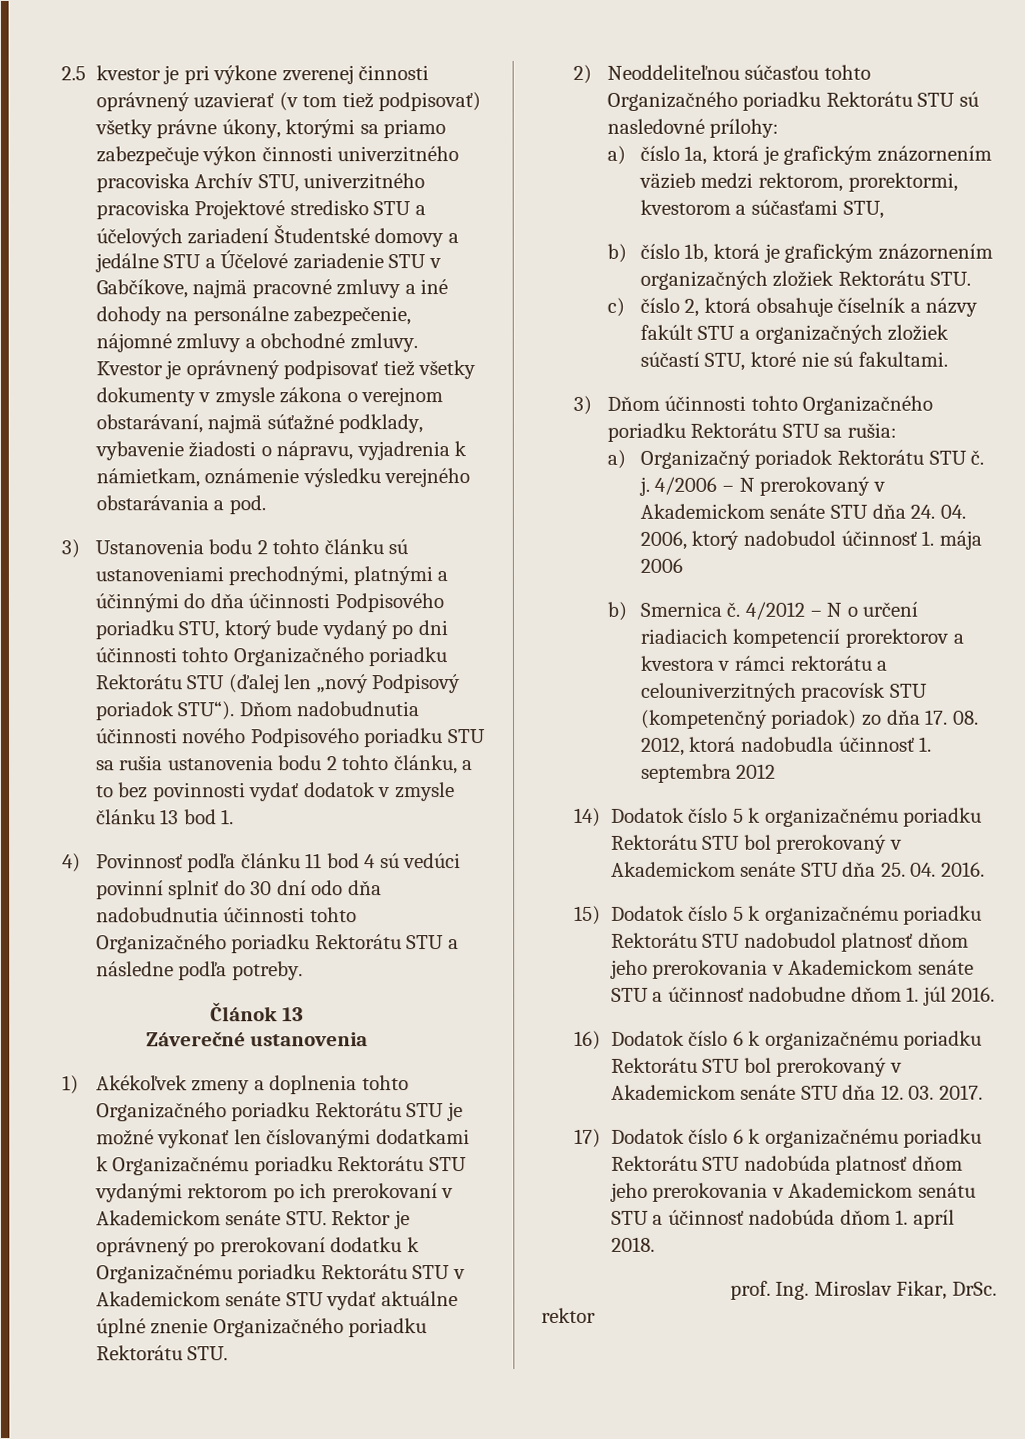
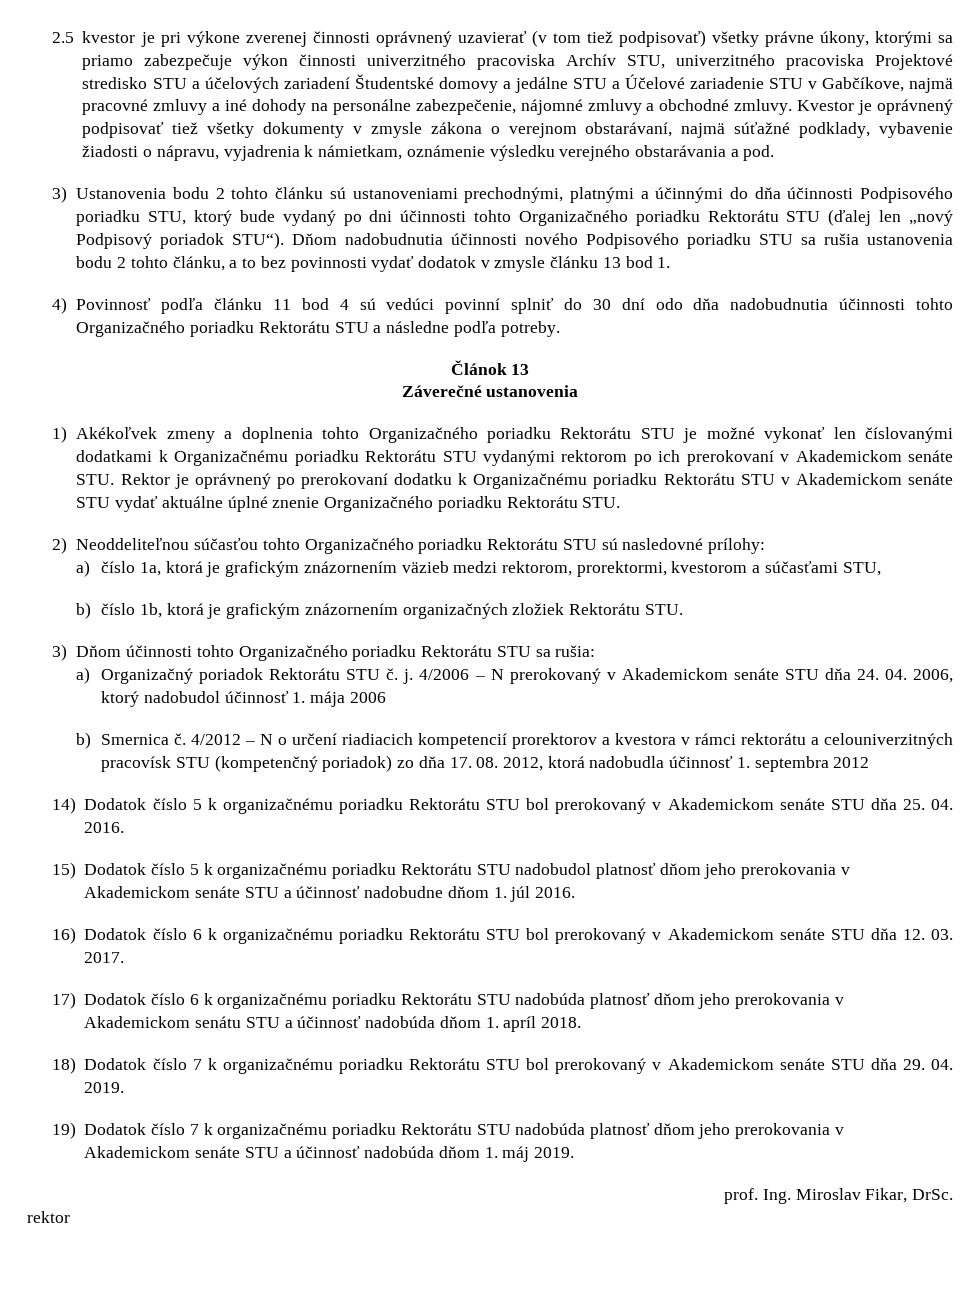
- c) číslo 2, ktorá obsahuje číselník a názvy fakúlt STU a organizačných zložiek súčastí STU, ktoré nie sú fakultami.
+ 18) Dodatok číslo 7 k organizačnému poriadku Rektorátu STU bol prerokovaný v Akademickom senáte STU dňa 29. 04. 2019.
+ 19) Dodatok číslo 7 k organizačnému poriadku Rektorátu STU nadobúda platnosť dňom jeho prerokovania v Akademickom senáte STU a účinnosť nadobúda dňom 1. máj 2019.

